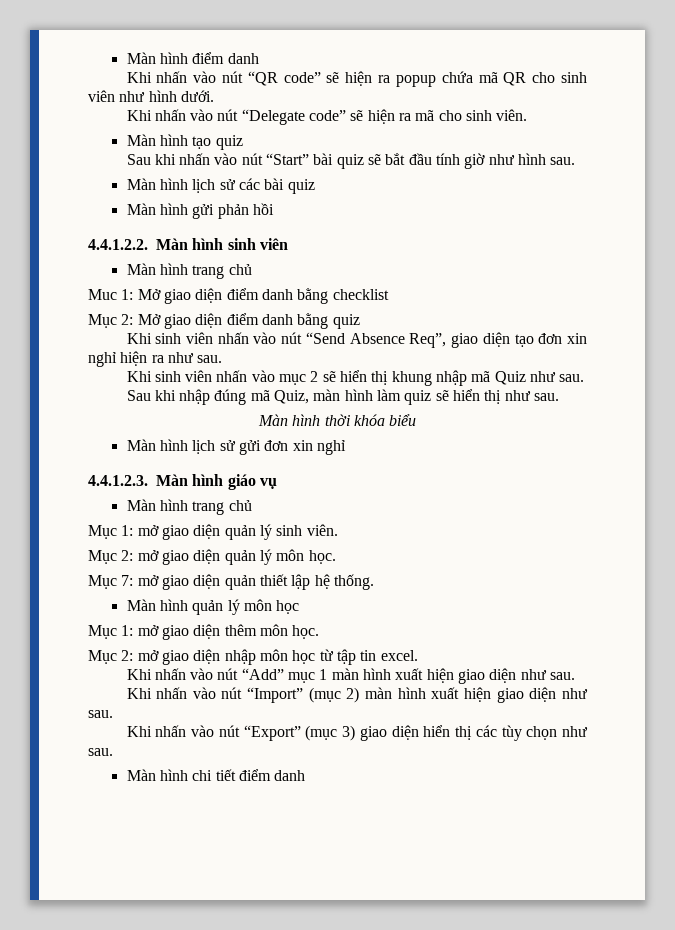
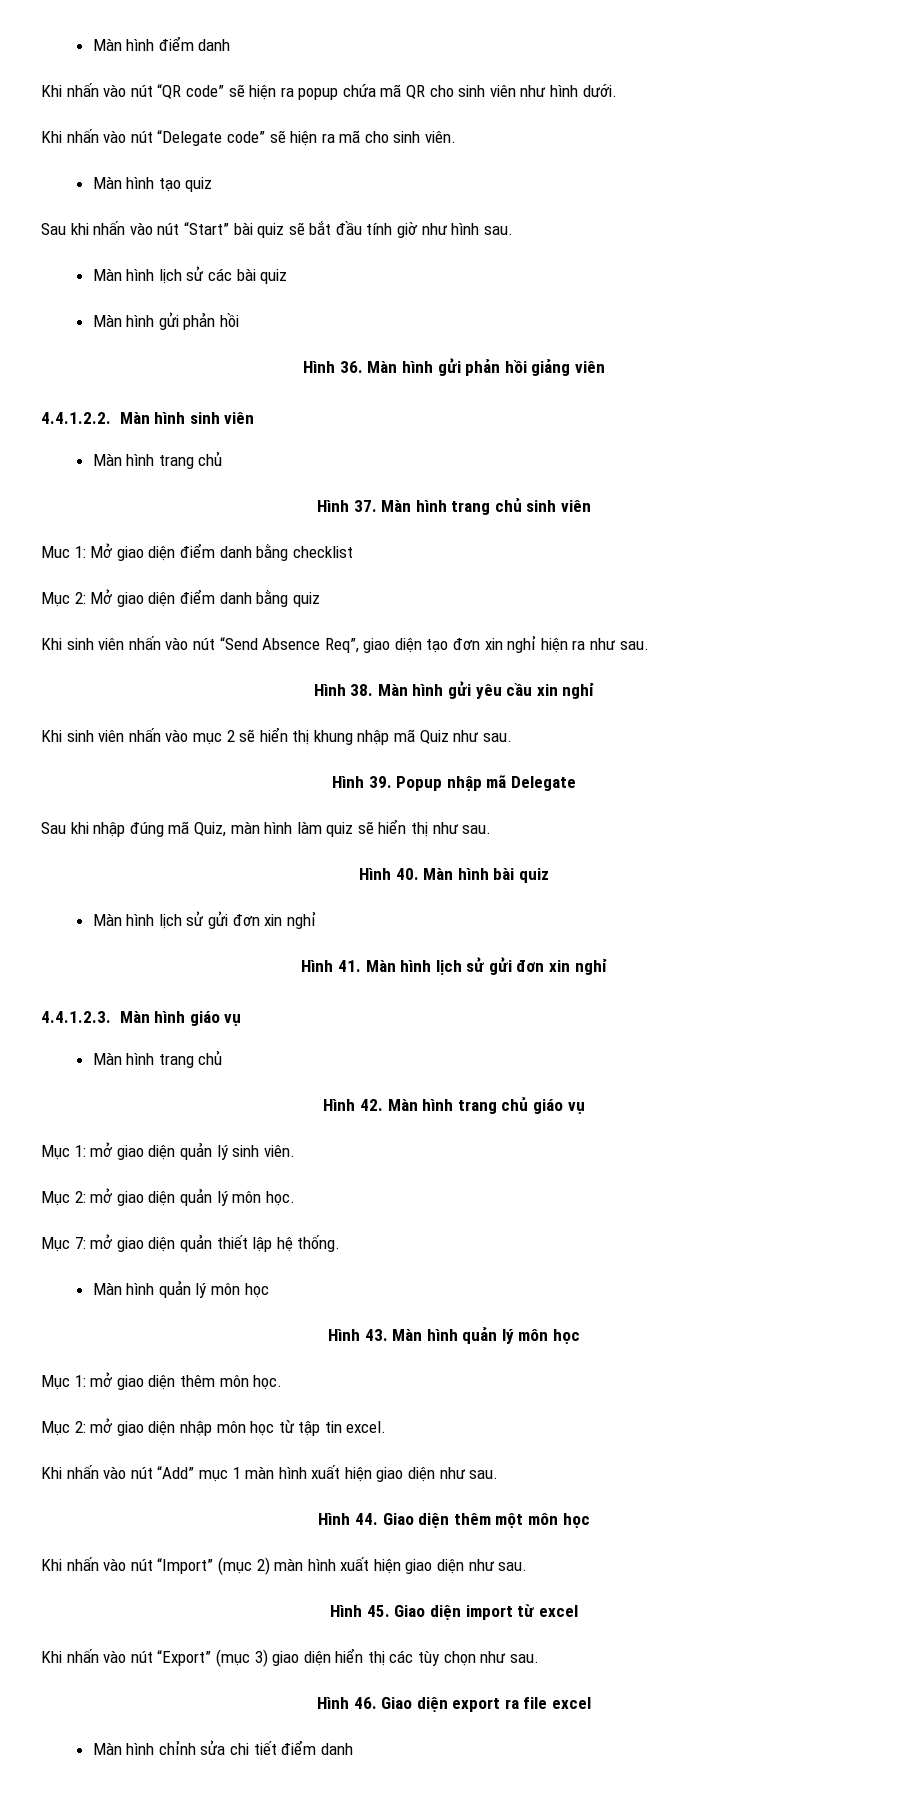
+ Hình 36. Màn hình gửi phản hồi giảng viên
+ Hình 37. Màn hình trang chủ sinh viên
+ Hình 38. Màn hình gửi yêu cầu xin nghỉ
+ Hình 39. Popup nhập mã Delegate
- Màn hình thời khóa biểu
+ Hình 40. Màn hình bài quiz
  Màn hình lịch sử gửi đơn xin nghỉ
+ Hình 41. Màn hình lịch sử gửi đơn xin nghỉ
+ Hình 42. Màn hình trang chủ giáo vụ
+ Hình 43. Màn hình quản lý môn học
+ Hình 44. Giao diện thêm một môn học
+ Hình 45. Giao diện import từ excel
- Màn hình chi tiết điểm danh
+ Hình 46. Giao diện export ra file excel
+ Màn hình chỉnh sửa chi tiết điểm danh

